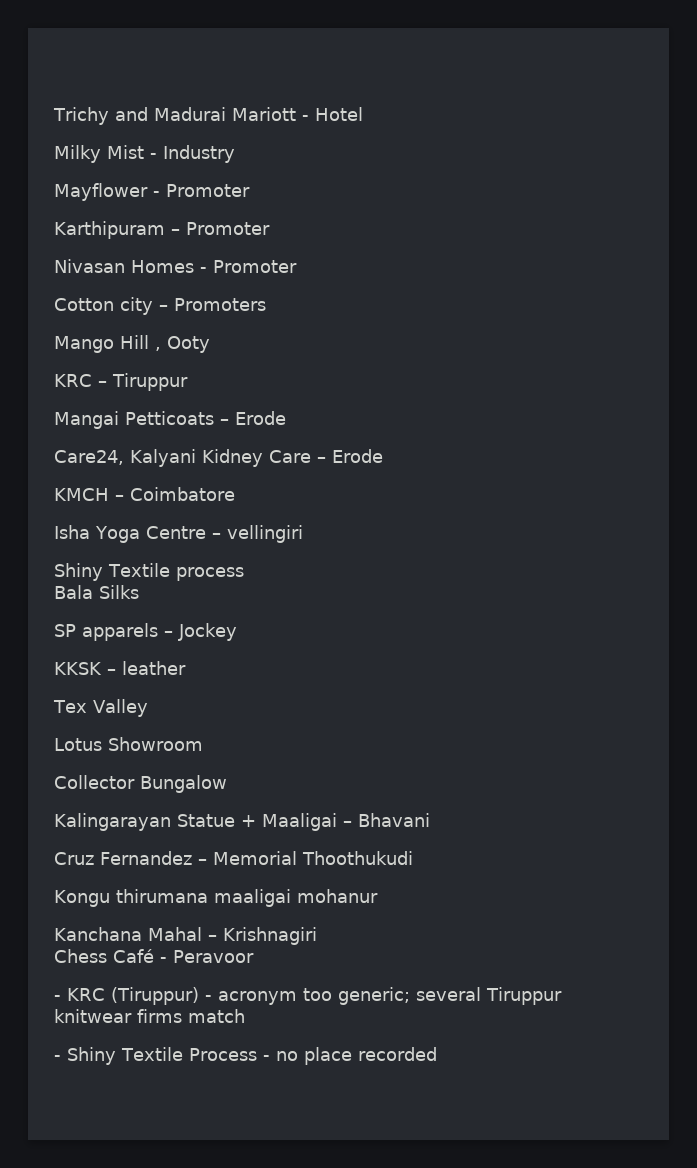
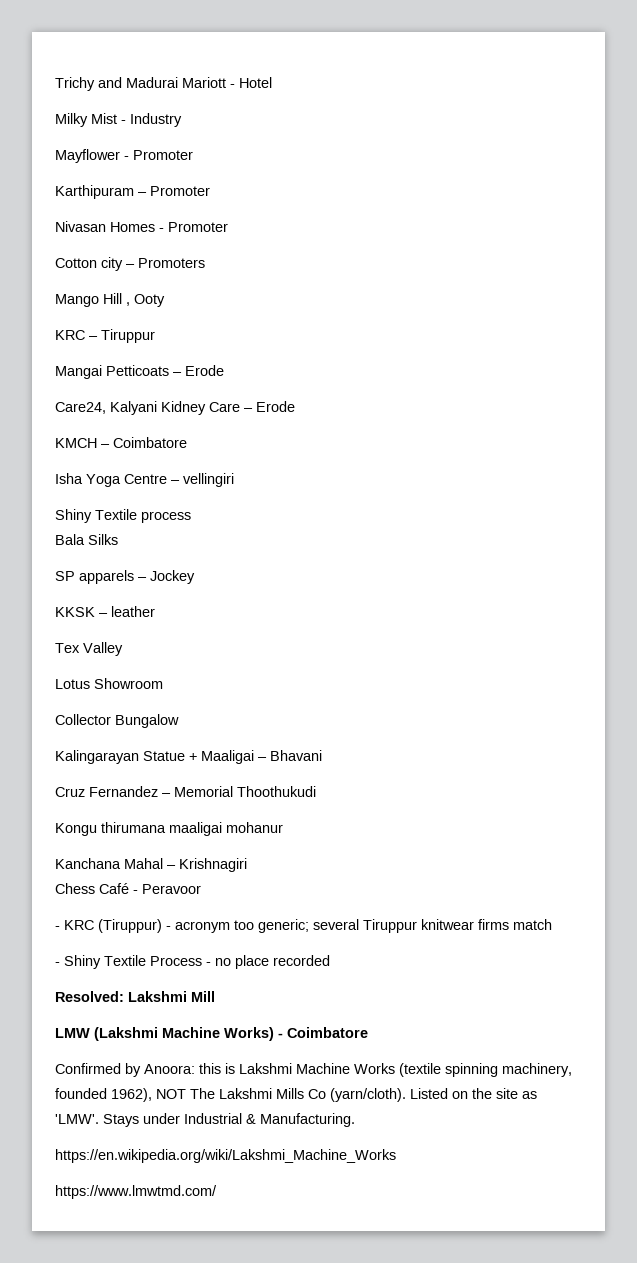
+ Resolved: Lakshmi Mill
+ LMW (Lakshmi Machine Works) - Coimbatore
+ Confirmed by Anoora: this is Lakshmi Machine Works (textile spinning machinery, founded 1962), NOT The Lakshmi Mills Co (yarn/cloth). Listed on the site as 'LMW'. Stays under Industrial & Manufacturing.
+ https://en.wikipedia.org/wiki/Lakshmi_Machine_Works
+ https://www.lmwtmd.com/

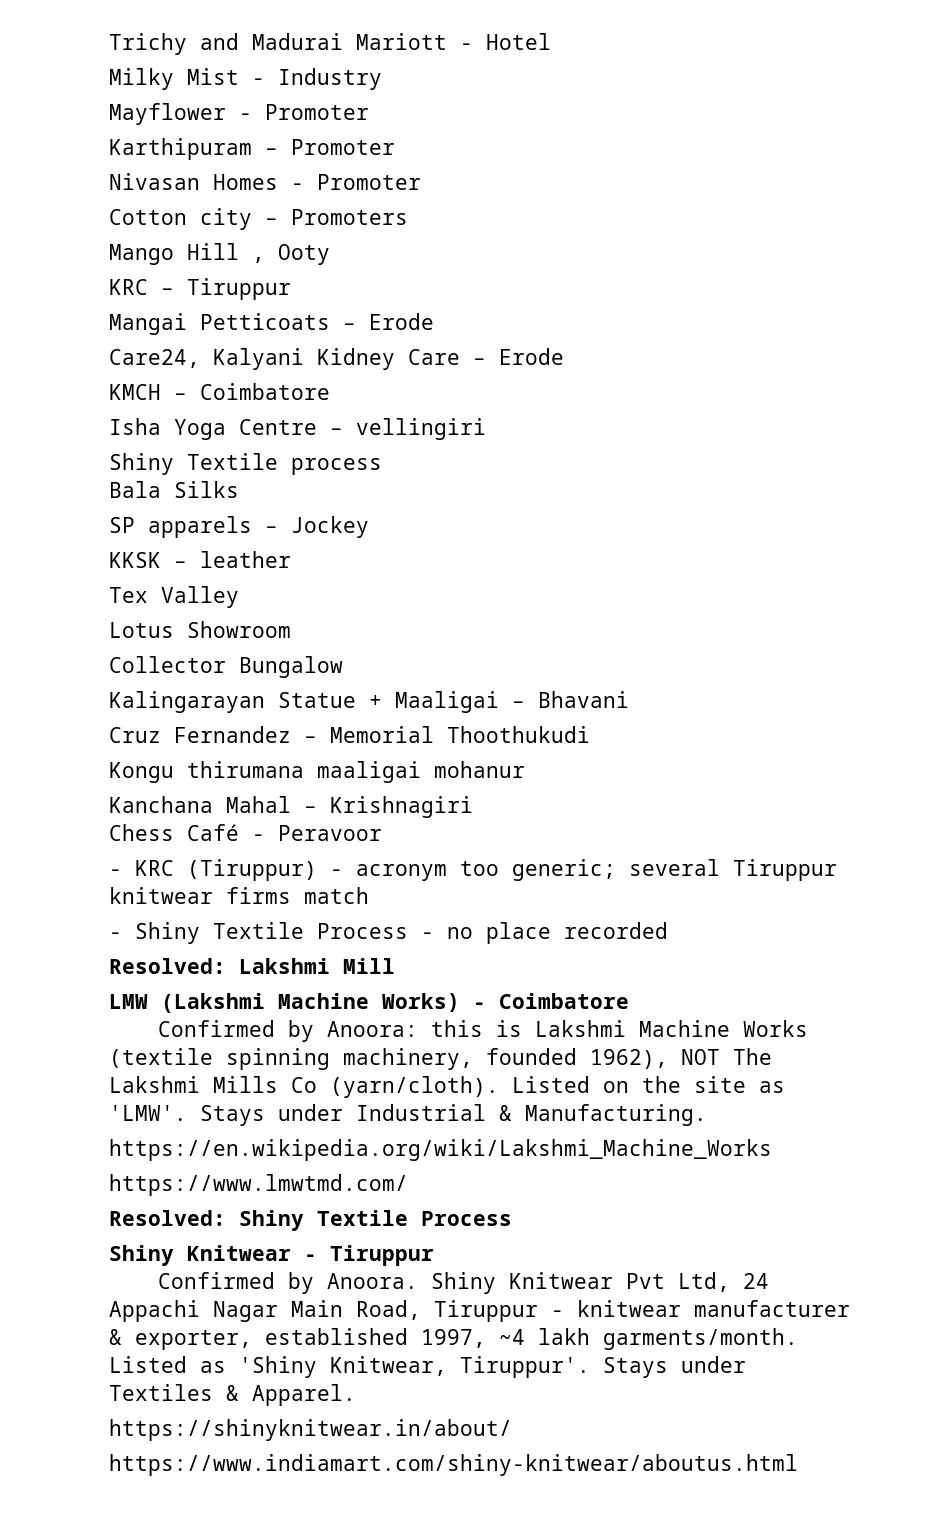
+ Resolved: Shiny Textile Process
+ Shiny Knitwear - Tiruppur
+ Confirmed by Anoora. Shiny Knitwear Pvt Ltd, 24 Appachi Nagar Main Road, Tiruppur - knitwear manufacturer & exporter, established 1997, ~4 lakh garments/month. Listed as 'Shiny Knitwear, Tiruppur'. Stays under Textiles & Apparel.
+ https://shinyknitwear.in/about/
+ https://www.indiamart.com/shiny-knitwear/aboutus.html

